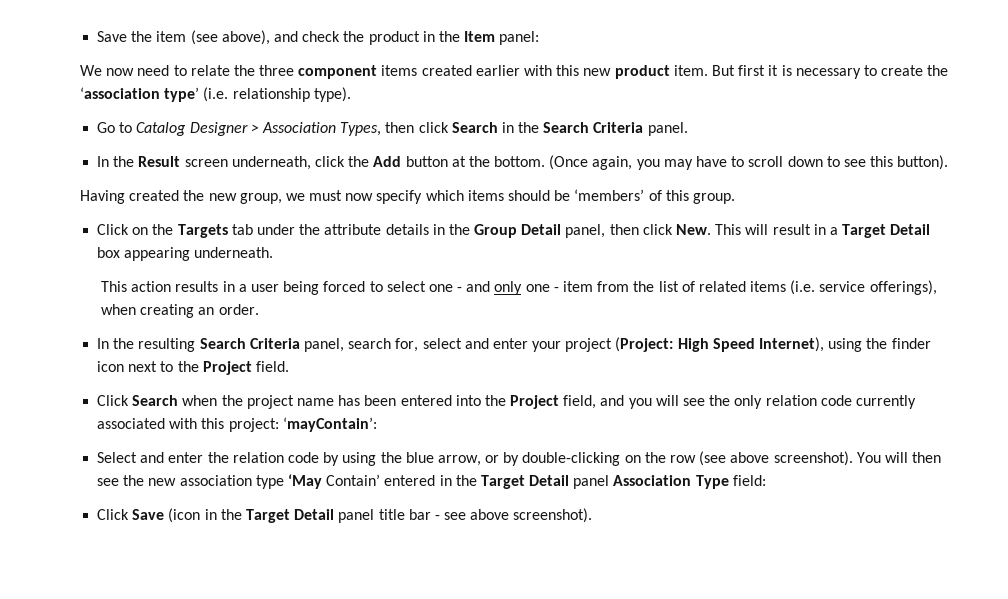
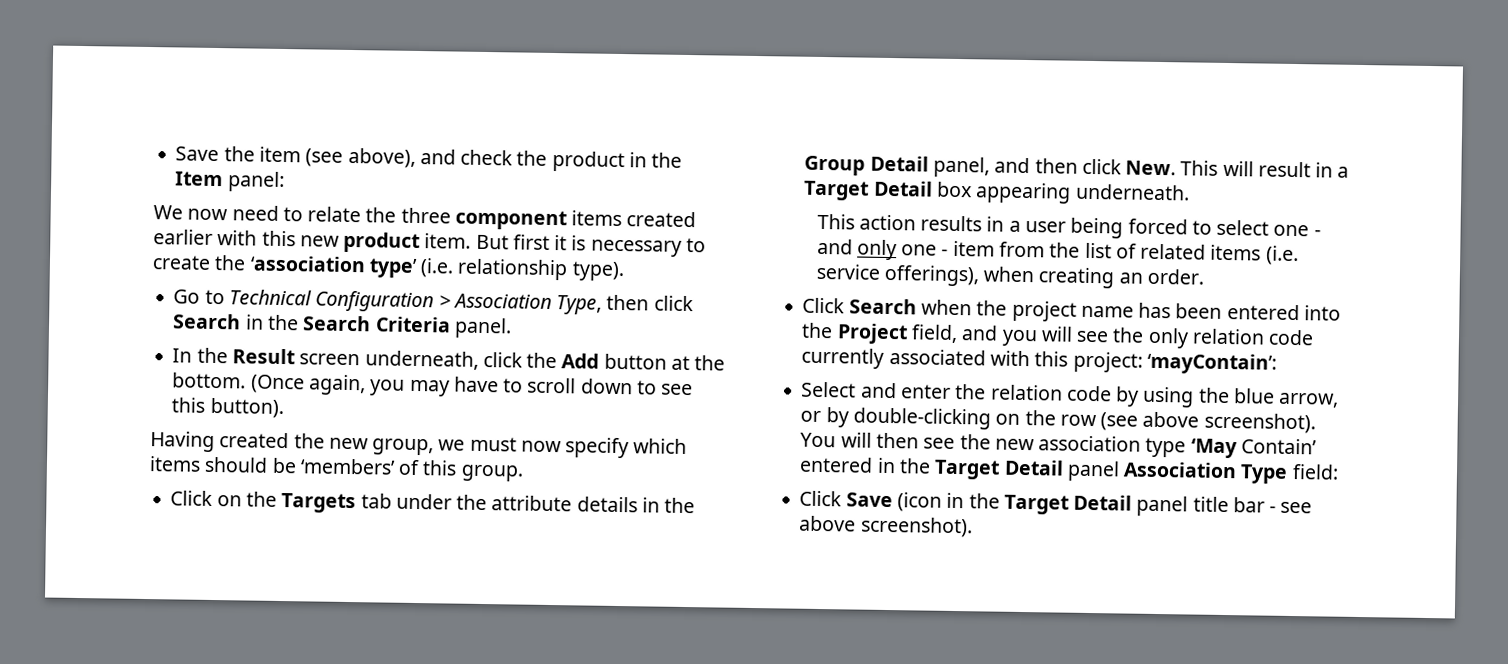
- Go to Catalog Designer > Association Types, then click Search in the Search Criteria panel.
+ Go to Technical Configuration > Association Type, then click Search in the Search Criteria panel.
- Click on the Targets tab under the attribute details in the Group Detail panel, then click New. This will result in a Target Detail box appearing underneath.
+ Click on the Targets tab under the attribute details in the Group Detail panel, and then click New. This will result in a Target Detail box appearing underneath.
- In the resulting Search Criteria panel, search for, select and enter your project (Project: High Speed Internet), using the finder icon next to the Project field.

